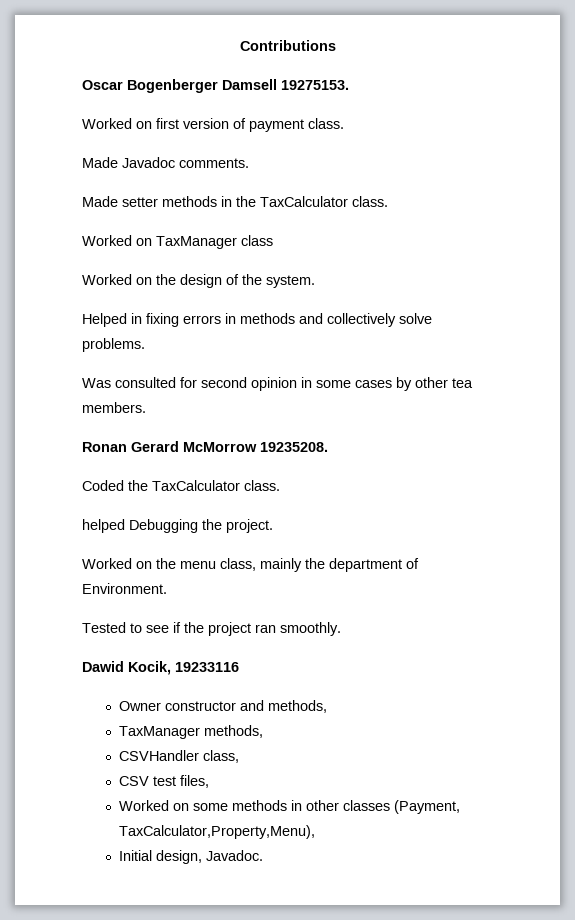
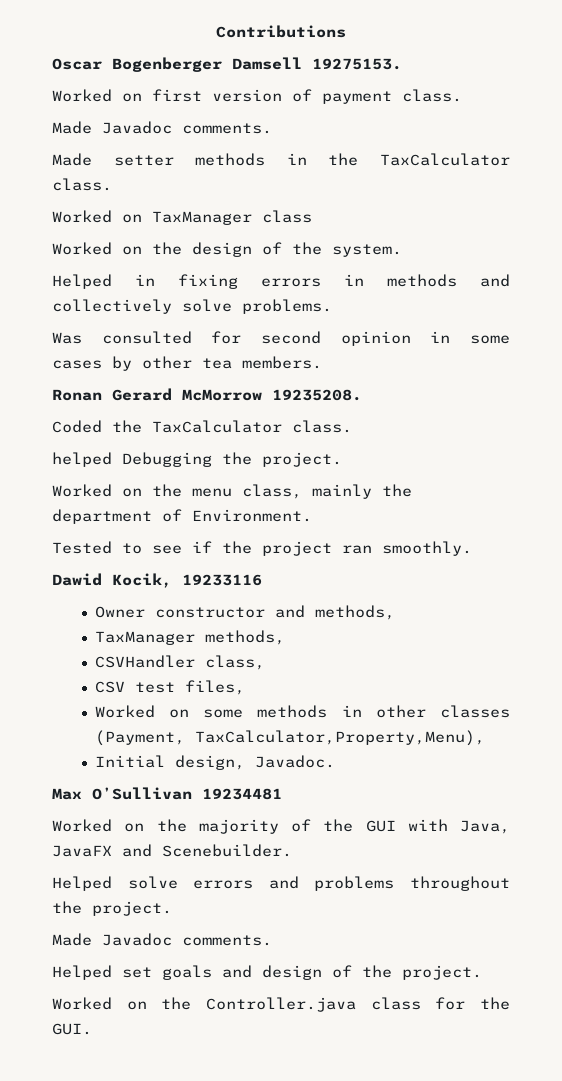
+ Max O’Sullivan 19234481
+ Worked on the majority of the GUI with Java, JavaFX and Scenebuilder.
+ Helped solve errors and problems throughout the project.
+ Made Javadoc comments.
+ Helped set goals and design of the project.
+ Worked on the Controller.java class for the GUI.

